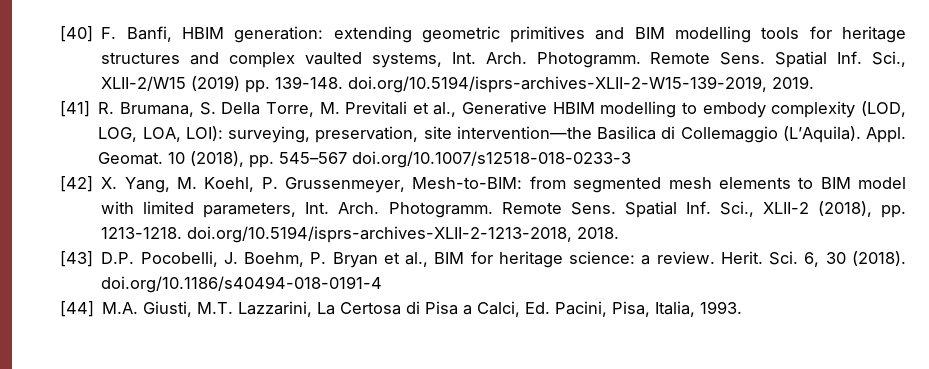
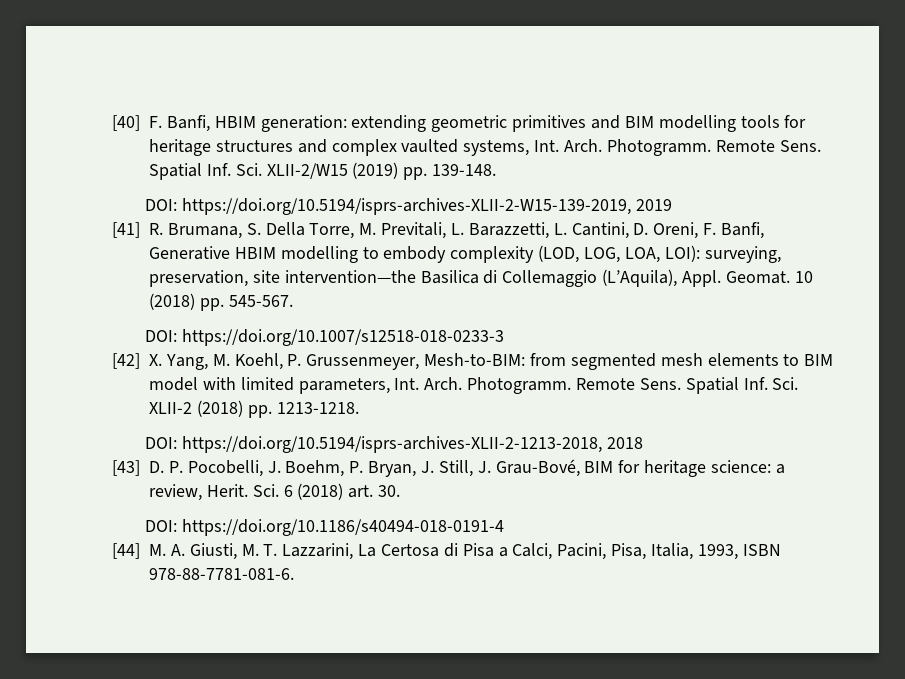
- Spatial Inf. Sci., XLII-2/W15 (2019) pp. 139-148. doi.org/10.5194/isprs-archives-XLII-2-W15-139-2019, 2019.
+ Spatial Inf. Sci. XLII-2/W15 (2019) pp. 139-148.
+ DOI: https://doi.org/10.5194/isprs-archives-XLII-2-W15-139-2019, 2019
- [41] R. Brumana, S. Della Torre, M. Previtali et al., Generative HBIM modelling to embody complexity (LOD, LOG, LOA, LOI): surveying, preservation, site intervention—the Basilica di Collemaggio (L’Aquila). Appl.
+ [41] R. Brumana, S. Della Torre, M. Previtali, L. Barazzetti, L. Cantini, D. Oreni, F. Banfi, Generative HBIM modelling to embody complexity (LOD, LOG, LOA, LOI): surveying, preservation, site intervention—the Basilica di Collemaggio (L’Aquila), Appl.
- 10 (2018), pp. 545–567 doi.org/10.1007/s12518-018-0233-3
+ 10 (2018) pp. 545-567.
+ DOI: https://doi.org/10.1007/s12518-018-0233-3
- Spatial Inf. Sci., XLII-2 (2018), pp. 1213-1218. doi.org/10.5194/isprs-archives-XLII-2-1213-2018, 2018.
+ Spatial Inf. Sci. XLII-2 (2018) pp. 1213-1218.
+ DOI: https://doi.org/10.5194/isprs-archives-XLII-2-1213-2018, 2018
- [43] D.P. Pocobelli, J. Boehm, P. Bryan et al., BIM for heritage science: a review. Herit.
+ [43] D. P. Pocobelli, J. Boehm, P. Bryan, J. Still, J. Grau-Bové, BIM for heritage science: a review, Herit.
- Sci. 6, 30 (2018). doi.org/10.1186/s40494-018-0191-4
- [44] M.A. Giusti, M.T. Lazzarini, La Certosa di Pisa a Calci, Ed. Pacini, Pisa, Italia, 1993.
+ Sci. 6 (2018) art. 30.
+ DOI: https://doi.org/10.1186/s40494-018-0191-4
+ [44] M. A. Giusti, M. T. Lazzarini, La Certosa di Pisa a Calci, Pacini, Pisa, Italia, 1993, ISBN 978-88-7781-081-6.

